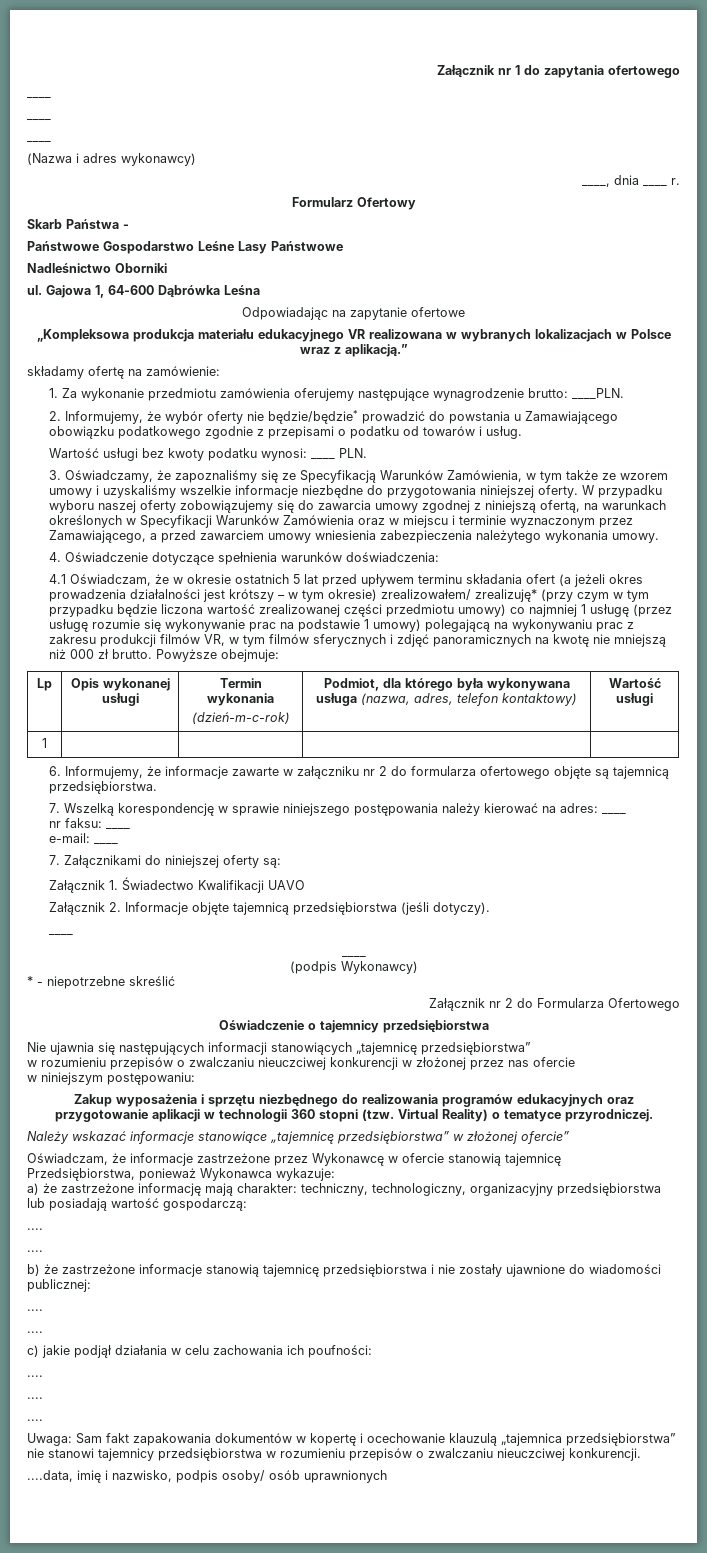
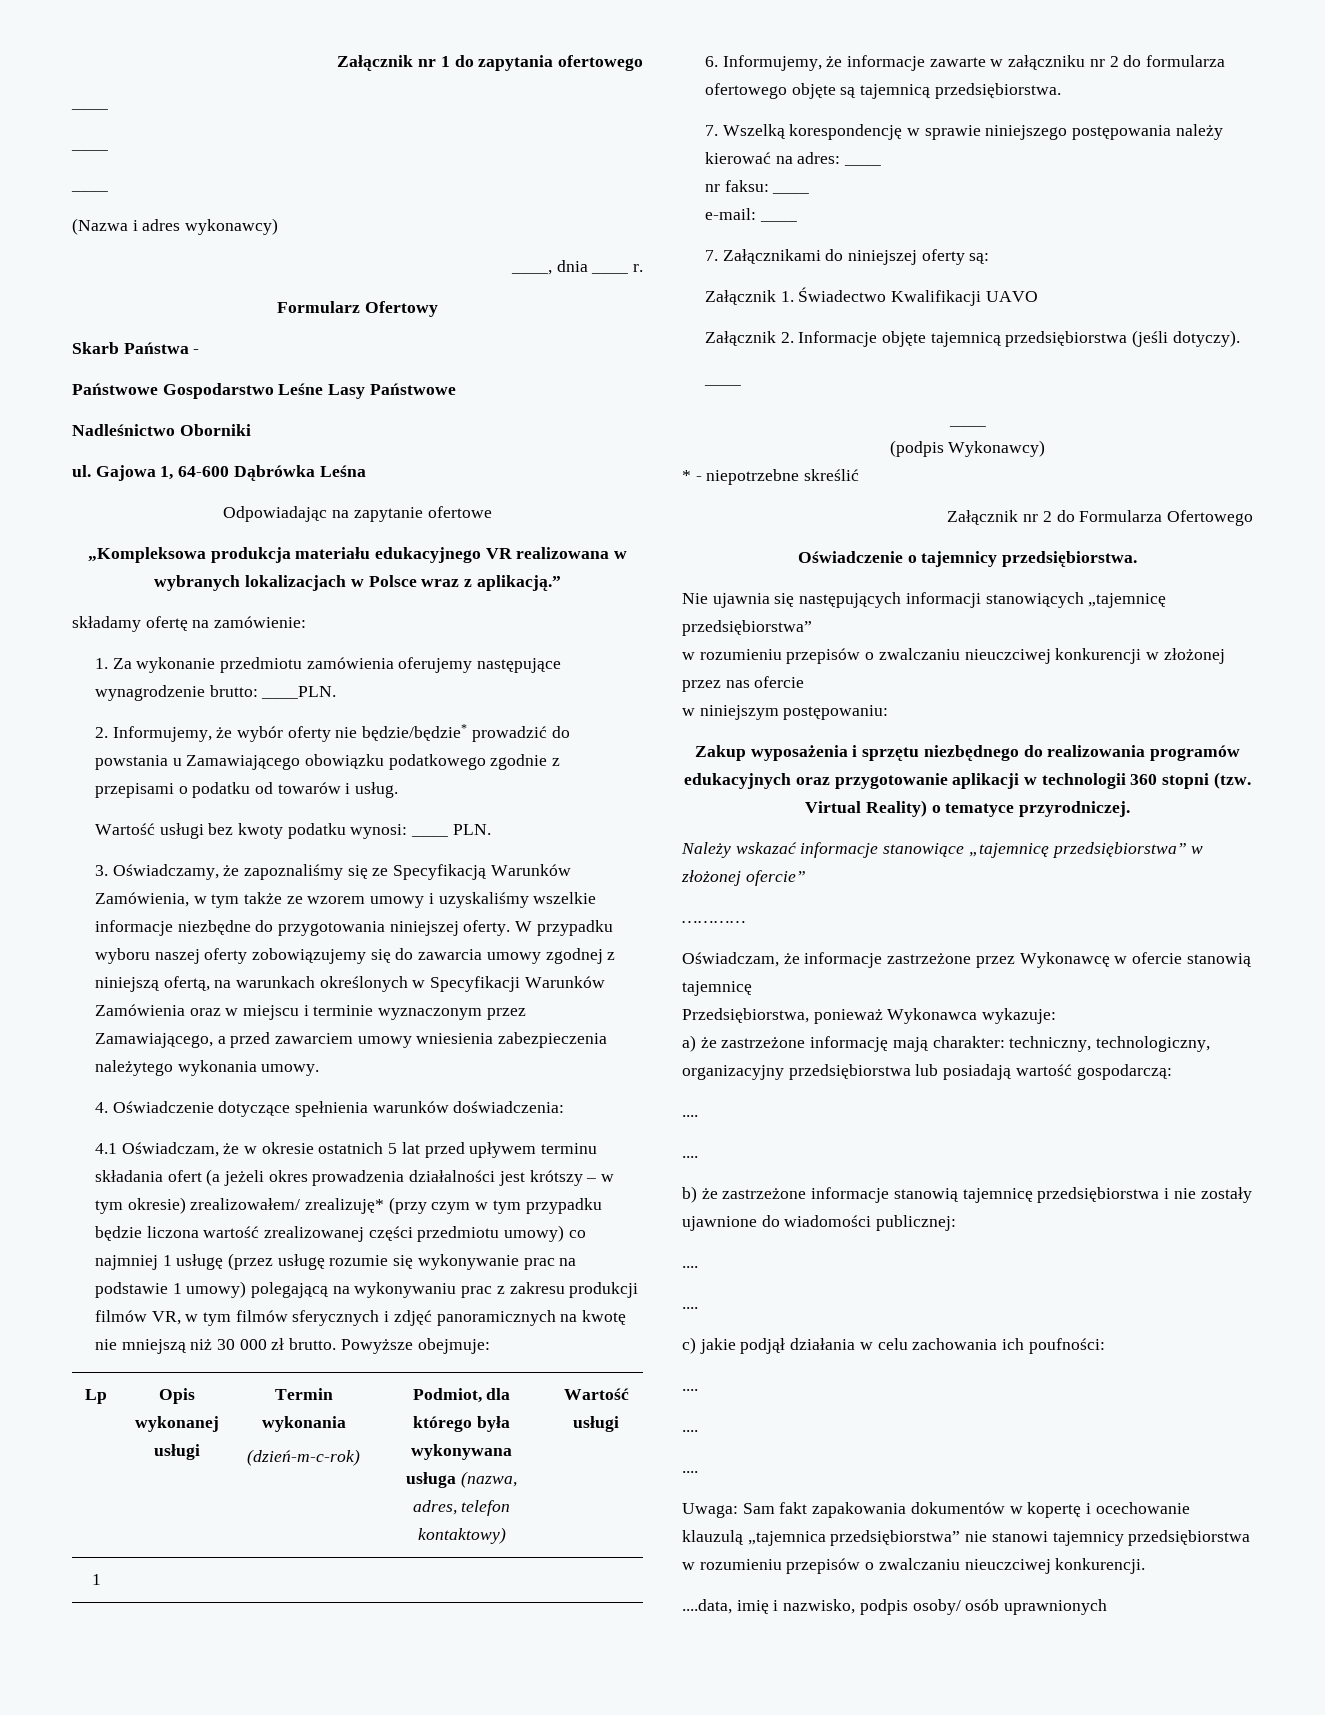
- 4.1 Oświadczam, że w okresie ostatnich 5 lat przed upływem terminu składania ofert (a jeżeli okres prowadzenia działalności jest krótszy – w tym okresie) zrealizowałem/ zrealizuję* (przy czym w tym przypadku będzie liczona wartość zrealizowanej części przedmiotu umowy) co najmniej 1 usługę (przez usługę rozumie się wykonywanie prac na podstawie 1 umowy) polegającą na wykonywaniu prac z zakresu produkcji filmów VR, w tym filmów sferycznych i zdjęć panoramicznych na kwotę nie mniejszą niż 000 zł brutto.
+ 4.1 Oświadczam, że w okresie ostatnich 5 lat przed upływem terminu składania ofert (a jeżeli okres prowadzenia działalności jest krótszy – w tym okresie) zrealizowałem/ zrealizuję* (przy czym w tym przypadku będzie liczona wartość zrealizowanej części przedmiotu umowy) co najmniej 1 usługę (przez usługę rozumie się wykonywanie prac na podstawie 1 umowy) polegającą na wykonywaniu prac z zakresu produkcji filmów VR, w tym filmów sferycznych i zdjęć panoramicznych na kwotę nie mniejszą niż 30 000 zł brutto.
- Oświadczenie o tajemnicy przedsiębiorstwa
+ Oświadczenie o tajemnicy przedsiębiorstwa.
+ …………

